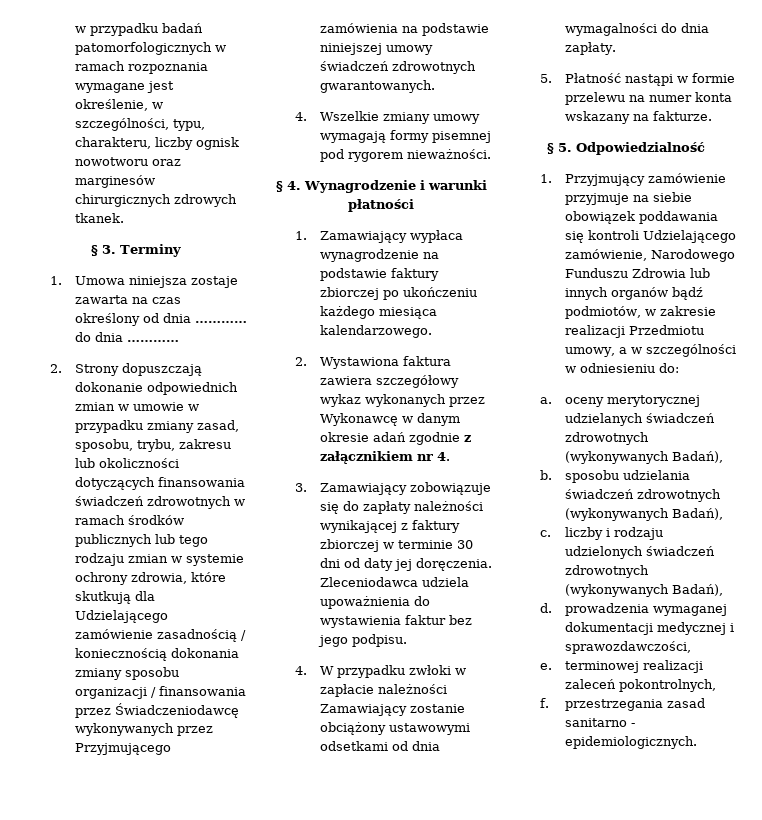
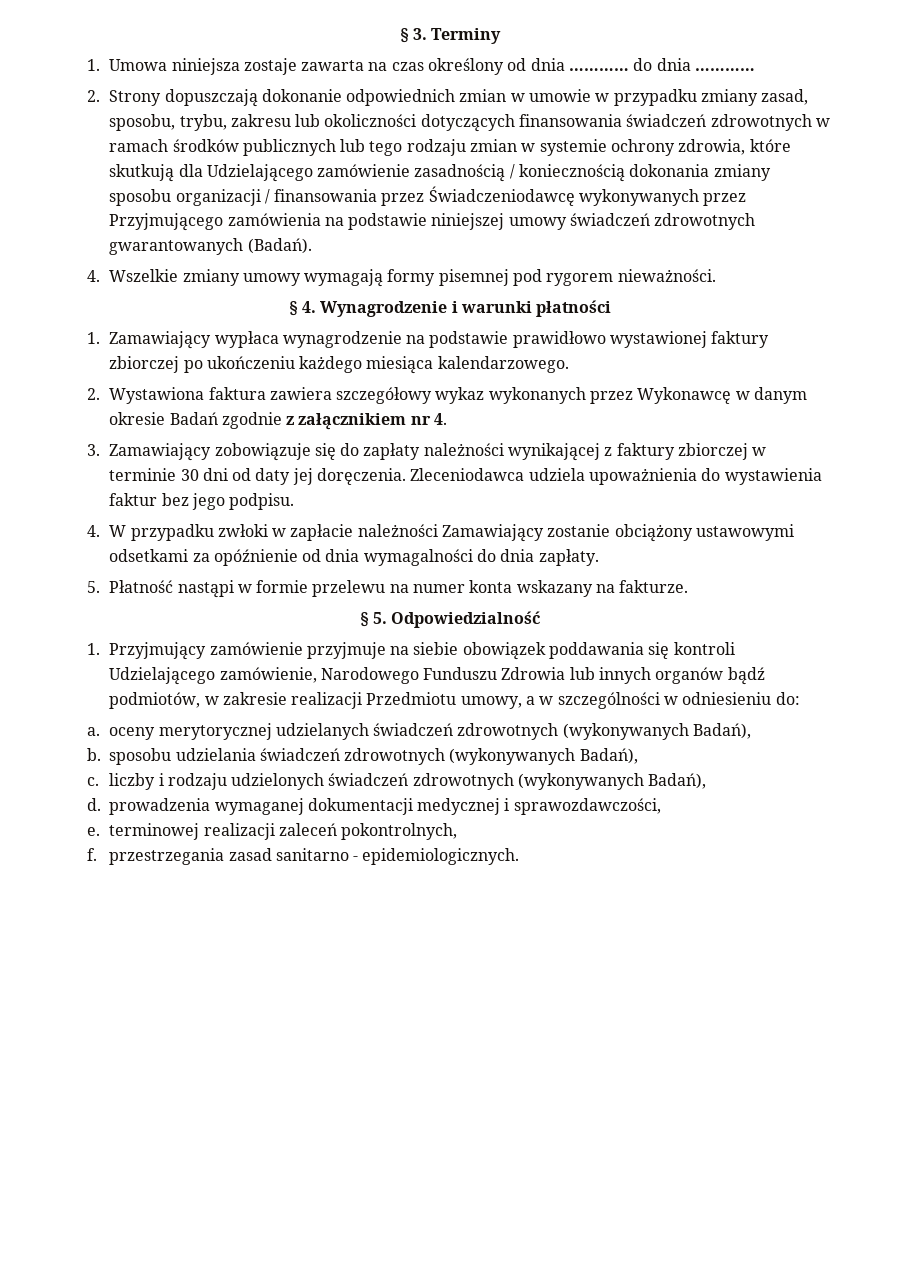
- w przypadku badań patomorfologicznych w ramach rozpoznania wymagane jest określenie, w szczególności, typu, charakteru, liczby ognisk nowotworu oraz marginesów chirurgicznych zdrowych tkanek.
- 2. Strony dopuszczają dokonanie odpowiednich zmian w umowie w przypadku zmiany zasad, sposobu, trybu, zakresu lub okoliczności dotyczących finansowania świadczeń zdrowotnych w ramach środków publicznych lub tego rodzaju zmian w systemie ochrony zdrowia, które skutkują dla Udzielającego zamówienie zasadnością / koniecznością dokonania zmiany sposobu organizacji / finansowania przez Świadczeniodawcę wykonywanych przez Przyjmującego zamówienia na podstawie niniejszej umowy świadczeń zdrowotnych gwarantowanych.
+ 2. Strony dopuszczają dokonanie odpowiednich zmian w umowie w przypadku zmiany zasad, sposobu, trybu, zakresu lub okoliczności dotyczących finansowania świadczeń zdrowotnych w ramach środków publicznych lub tego rodzaju zmian w systemie ochrony zdrowia, które skutkują dla Udzielającego zamówienie zasadnością / koniecznością dokonania zmiany sposobu organizacji / finansowania przez Świadczeniodawcę wykonywanych przez Przyjmującego zamówienia na podstawie niniejszej umowy świadczeń zdrowotnych gwarantowanych (Badań).
- 1. Zamawiający wypłaca wynagrodzenie na podstawie faktury zbiorczej po ukończeniu każdego miesiąca kalendarzowego.
+ 1. Zamawiający wypłaca wynagrodzenie na podstawie prawidłowo wystawionej faktury zbiorczej po ukończeniu każdego miesiąca kalendarzowego.
- 2. Wystawiona faktura zawiera szczegółowy wykaz wykonanych przez Wykonawcę w danym okresie adań zgodnie z załącznikiem nr 4.
+ 2. Wystawiona faktura zawiera szczegółowy wykaz wykonanych przez Wykonawcę w danym okresie Badań zgodnie z załącznikiem nr 4.
- 4. W przypadku zwłoki w zapłacie należności Zamawiający zostanie obciążony ustawowymi odsetkami od dnia wymagalności do dnia zapłaty.
+ 4. W przypadku zwłoki w zapłacie należności Zamawiający zostanie obciążony ustawowymi odsetkami za opóźnienie od dnia wymagalności do dnia zapłaty.

